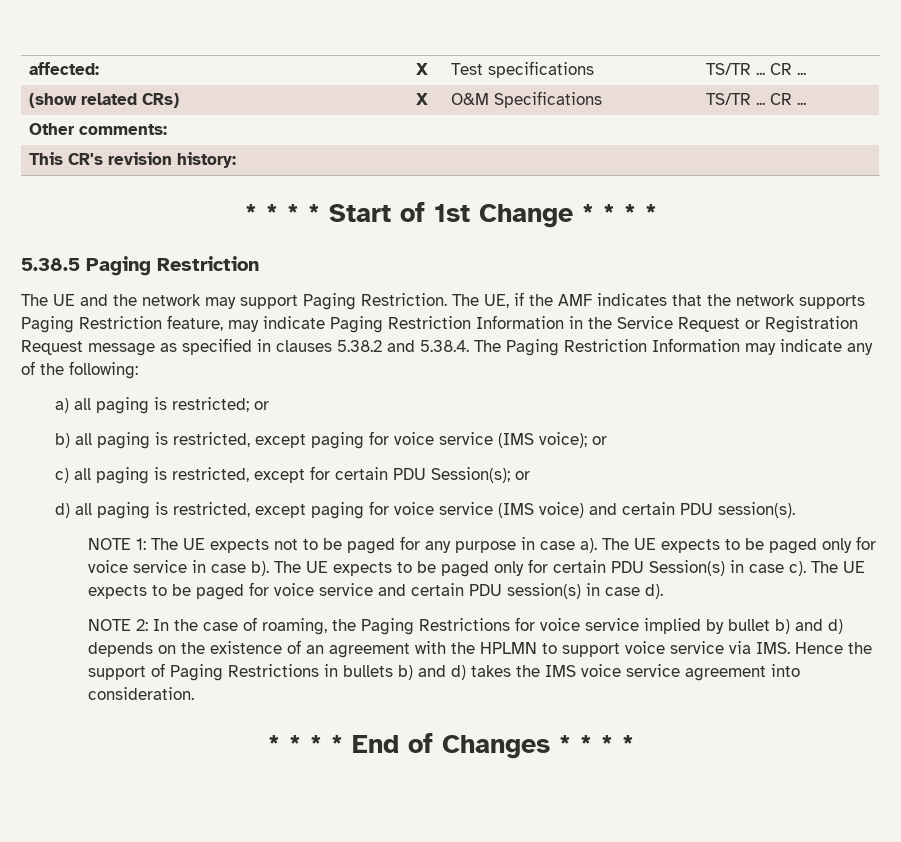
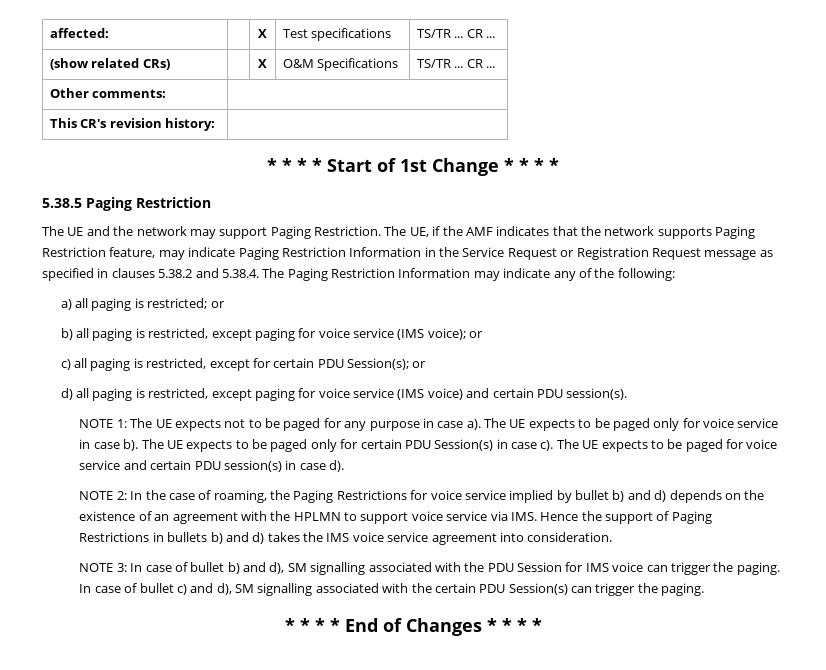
+ NOTE 3: In case of bullet b) and d), SM signalling associated with the PDU Session for IMS voice can trigger the paging. In case of bullet c) and d), SM signalling associated with the certain PDU Session(s) can trigger the paging.

